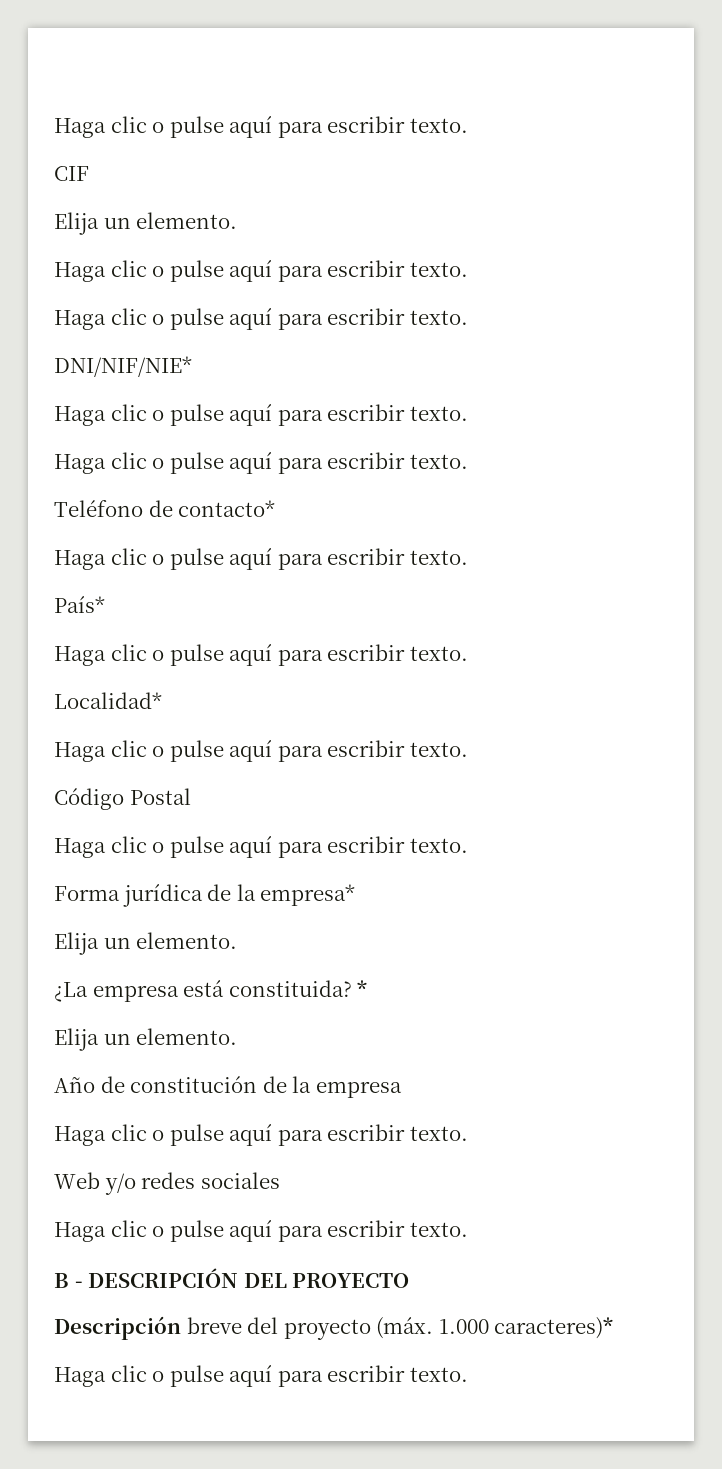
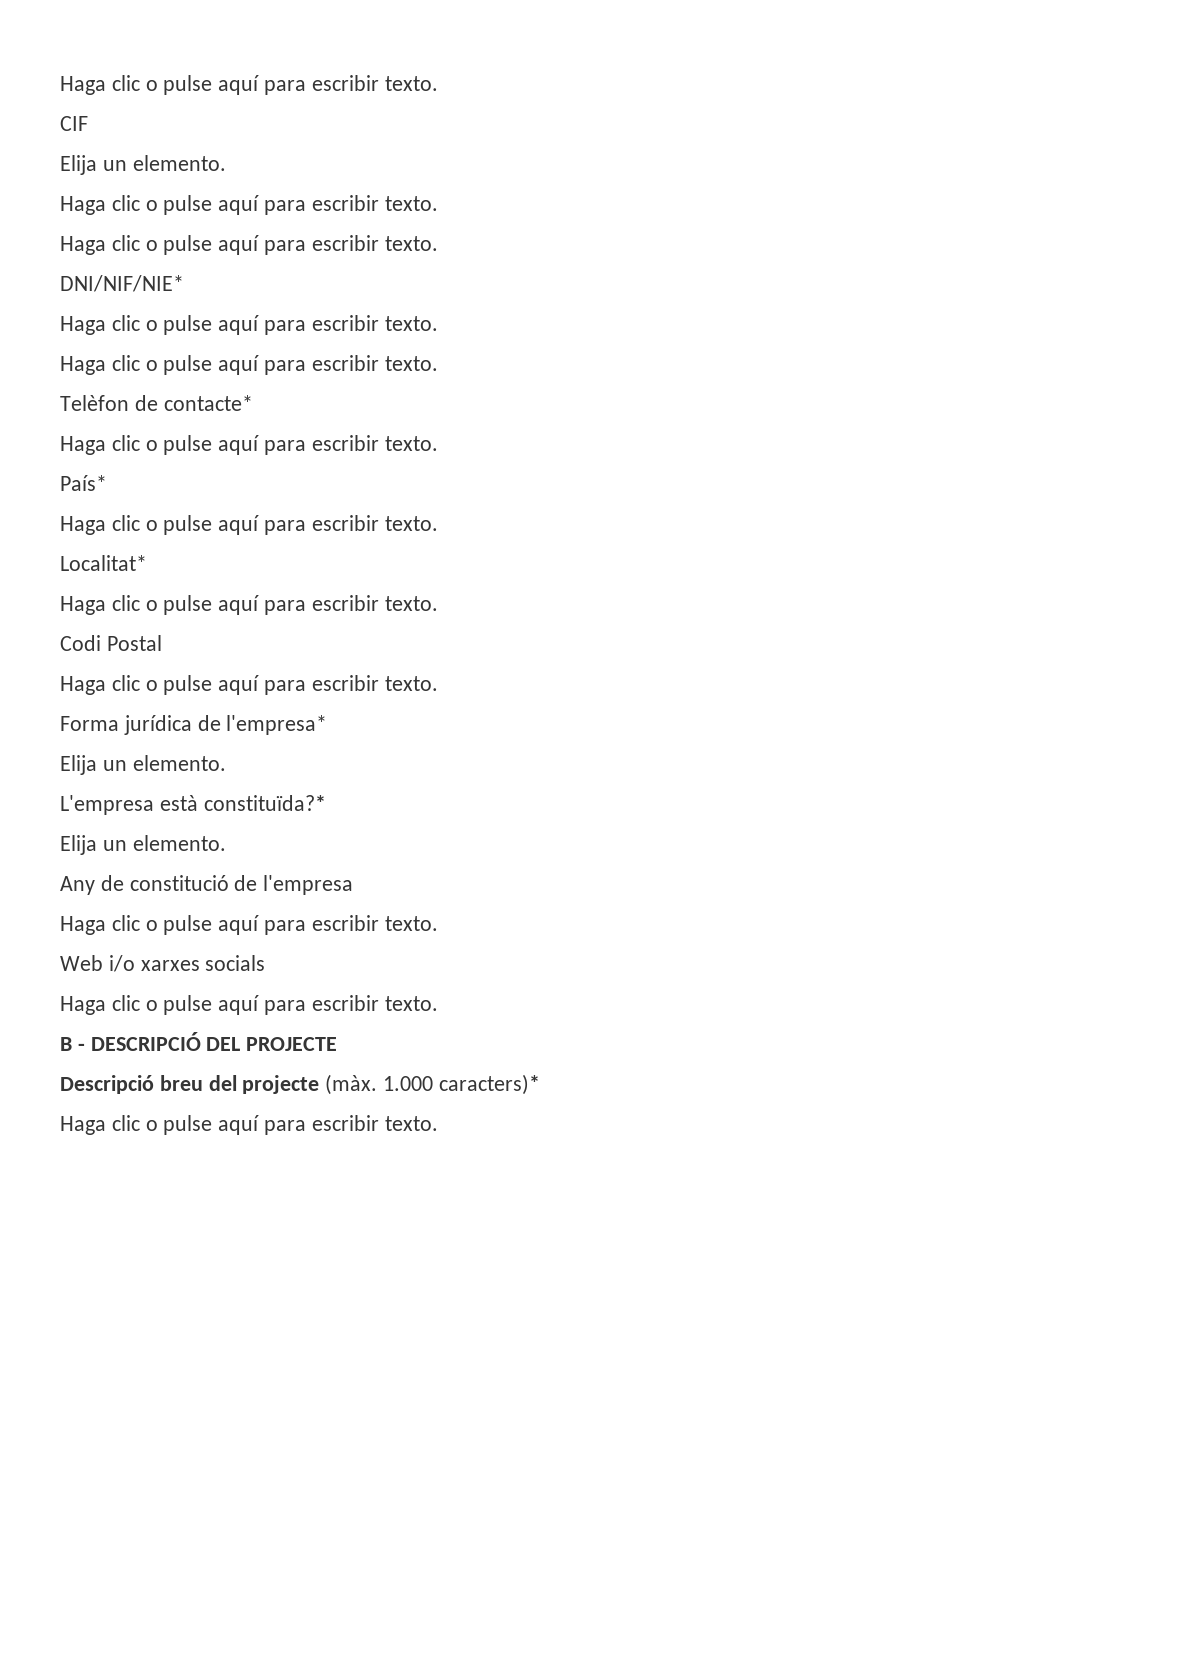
- Teléfono de contacto*
+ Telèfon de contacte*
- Localidad*
+ Localitat*
  Haga clic o pulse aquí para escribir texto.
- Código Postal
+ Codi Postal
- Forma jurídica de la empresa*
+ Forma jurídica de l'empresa*
  Elija un elemento.
- ¿La empresa está constituida? *
+ L'empresa està constituïda?*
  Elija un elemento.
- Año de constitución de la empresa
+ Any de constitució de l'empresa
- Web y/o redes sociales
+ Web i/o xarxes socials
- B - DESCRIPCIÓN DEL PROYECTO
- Descripción breve del proyecto (máx. 1.000 caracteres)*
+ B - DESCRIPCIÓ DEL PROJECTE
+ Descripció breu del projecte (màx. 1.000 caracters)*

